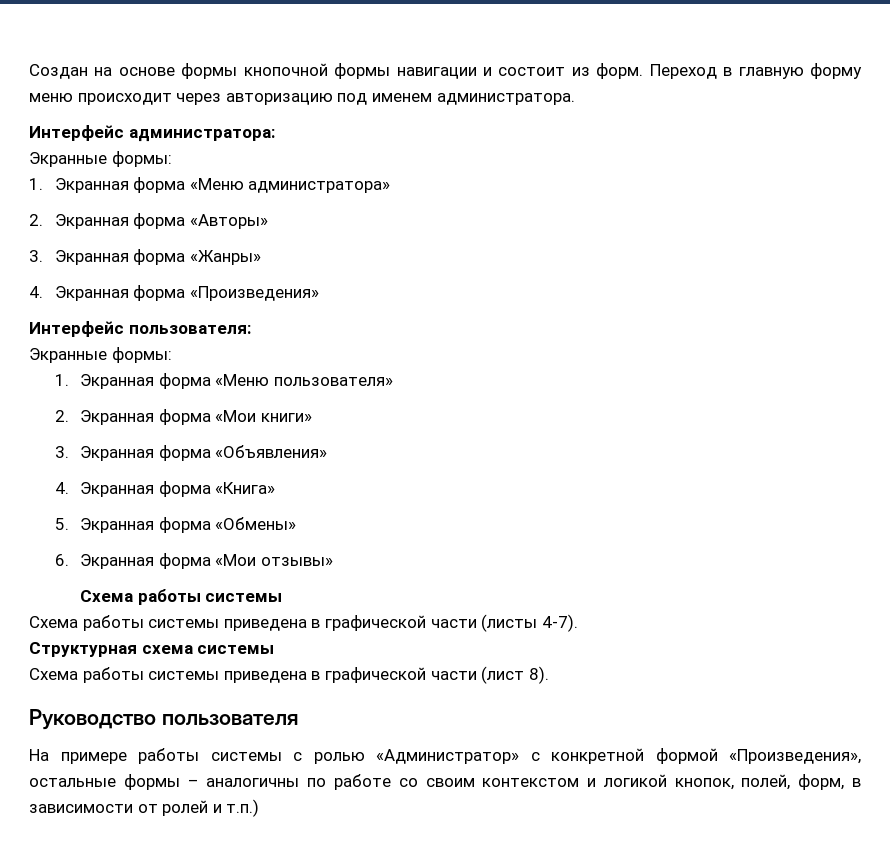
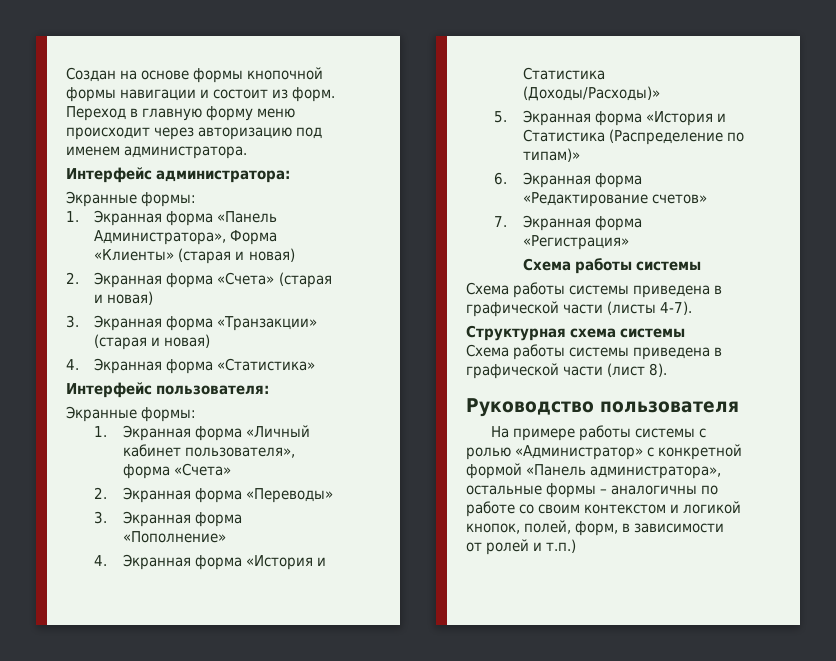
- 1. Экранная форма «Меню администратора»
- 2. Экранная форма «Авторы»
- 3. Экранная форма «Жанры»
- 4. Экранная форма «Произведения»
+ 1. Экранная форма «Панель Администратора», Форма «Клиенты» (старая и новая)
+ 2. Экранная форма «Счета» (старая и новая)
+ 3. Экранная форма «Транзакции» (старая и новая)
+ 4. Экранная форма «Статистика»
- 1. Экранная форма «Меню пользователя»
- 2. Экранная форма «Мои книги»
- 3. Экранная форма «Объявления»
- 4. Экранная форма «Книга»
+ 1. Экранная форма «Личный кабинет пользователя», форма «Счета»
+ 2. Экранная форма «Переводы»
+ 3. Экранная форма «Пополнение»
+ 4. Экранная форма «История и Статистика (Доходы/Расходы)»
- 5. Экранная форма «Обмены»
- 6. Экранная форма «Мои отзывы»
+ 5. Экранная форма «История и Статистика (Распределение по типам)»
+ 6. Экранная форма «Редактирование счетов»
+ 7. Экранная форма «Регистрация»
- На примере работы системы с ролью «Администратор» с конкретной формой «Произведения», остальные формы – аналогичны по работе со своим контекстом и логикой кнопок, полей, форм, в зависимости от ролей и т.п.)
+ На примере работы системы с ролью «Администратор» с конкретной формой «Панель администратора», остальные формы – аналогичны по работе со своим контекстом и логикой кнопок, полей, форм, в зависимости от ролей и т.п.)

